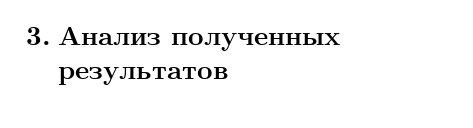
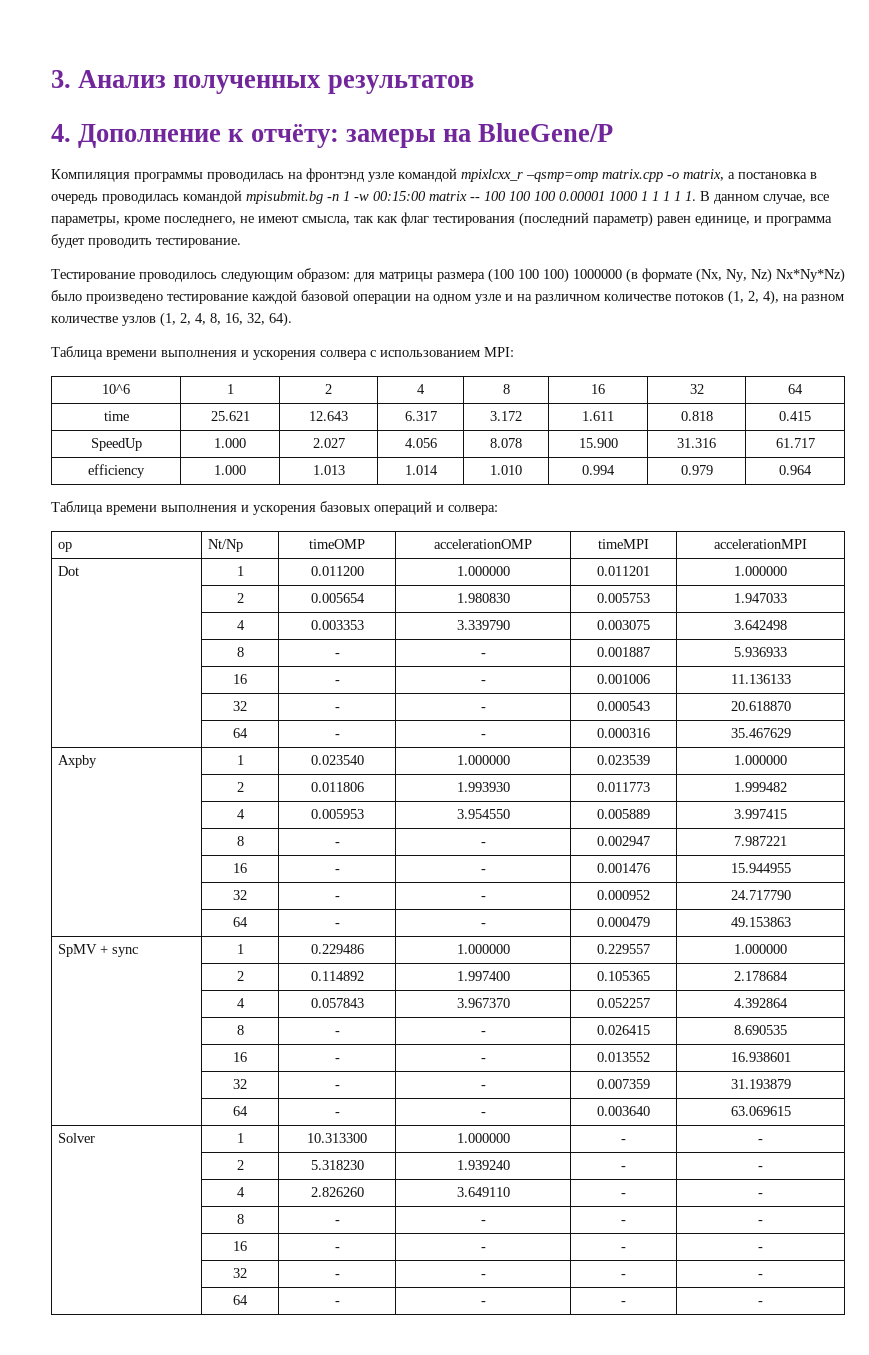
+ 4. Дополнение к отчёту: замеры на BlueGene/P
+ Компиляция программы проводилась на фронтэнд узле командой mpixlcxx_r –qsmp=omp matrix.cpp -o matrix, а постановка в очередь проводилась командой mpisubmit.bg -n 1 -w 00:15:00 matrix -- 100 100 100 0.00001 1000 1 1 1 1 1. В данном случае, все параметры, кроме последнего, не имеют смысла, так как флаг тестирования (последний параметр) равен единице, и программа будет проводить тестирование.
+ Тестирование проводилось следующим образом: для матрицы размера (100 100 100) 1000000 (в формате (Nx, Ny, Nz) Nx*Ny*Nz) было произведено тестирование каждой базовой операции на одном узле и на различном количестве потоков (1, 2, 4), на разном количестве узлов (1, 2, 4, 8, 16, 32, 64).
+ Таблица времени выполнения и ускорения солвера с использованием MPI:
+ 10^6 | 1 | 2 | 4 | 8 | 16 | 32 | 64
+ time | 25.621 | 12.643 | 6.317 | 3.172 | 1.611 | 0.818 | 0.415
+ SpeedUp | 1.000 | 2.027 | 4.056 | 8.078 | 15.900 | 31.316 | 61.717
+ efficiency | 1.000 | 1.013 | 1.014 | 1.010 | 0.994 | 0.979 | 0.964
+ Таблица времени выполнения и ускорения базовых операций и солвера:
+ op | Nt/Np | timeOMP | accelerationOMP | timeMPI | accelerationMPI
+ Dot | 1 | 0.011200 | 1.000000 | 0.011201 | 1.000000
+ | 2 | 0.005654 | 1.980830 | 0.005753 | 1.947033
+ | 4 | 0.003353 | 3.339790 | 0.003075 | 3.642498
+ | 8 | - | - | 0.001887 | 5.936933
+ | 16 | - | - | 0.001006 | 11.136133
+ | 32 | - | - | 0.000543 | 20.618870
+ | 64 | - | - | 0.000316 | 35.467629
+ Axpby | 1 | 0.023540 | 1.000000 | 0.023539 | 1.000000
+ | 2 | 0.011806 | 1.993930 | 0.011773 | 1.999482
+ | 4 | 0.005953 | 3.954550 | 0.005889 | 3.997415
+ | 8 | - | - | 0.002947 | 7.987221
+ | 16 | - | - | 0.001476 | 15.944955
+ | 32 | - | - | 0.000952 | 24.717790
+ | 64 | - | - | 0.000479 | 49.153863
+ SpMV + sync | 1 | 0.229486 | 1.000000 | 0.229557 | 1.000000
+ | 2 | 0.114892 | 1.997400 | 0.105365 | 2.178684
+ | 4 | 0.057843 | 3.967370 | 0.052257 | 4.392864
+ | 8 | - | - | 0.026415 | 8.690535
+ | 16 | - | - | 0.013552 | 16.938601
+ | 32 | - | - | 0.007359 | 31.193879
+ | 64 | - | - | 0.003640 | 63.069615
+ Solver | 1 | 10.313300 | 1.000000 | - | -
+ | 2 | 5.318230 | 1.939240 | - | -
+ | 4 | 2.826260 | 3.649110 | - | -
+ | 8 | - | - | - | -
+ | 16 | - | - | - | -
+ | 32 | - | - | - | -
+ | 64 | - | - | - | -

